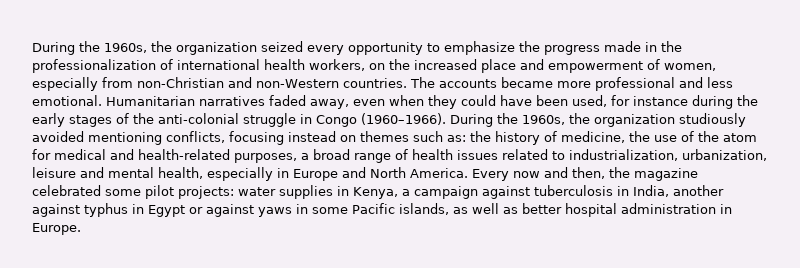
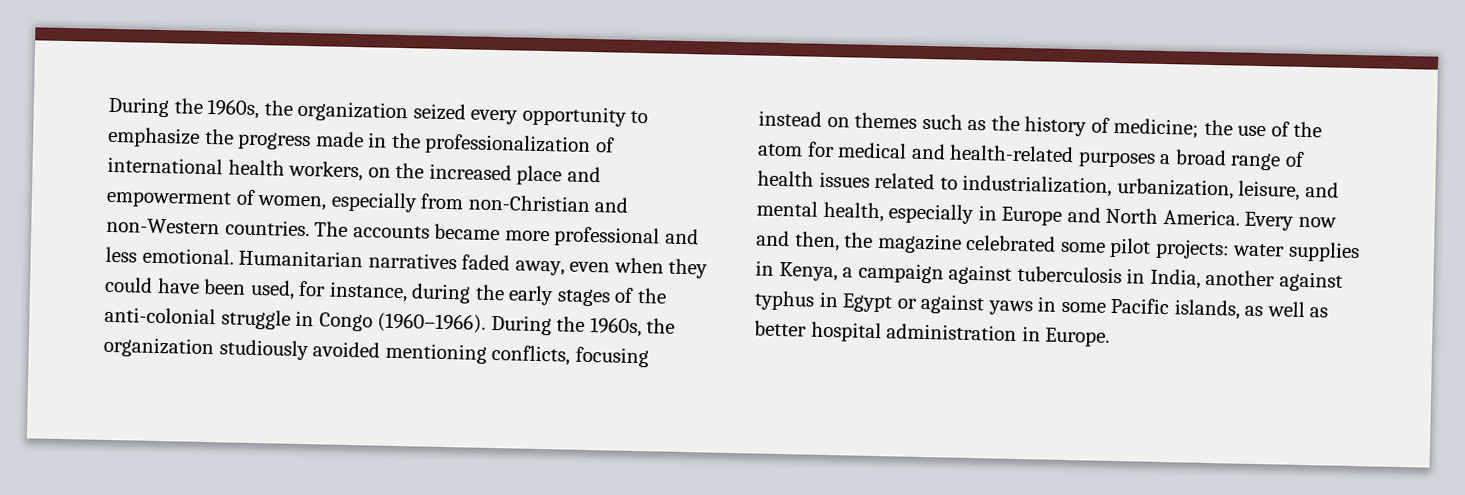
- Humanitarian narratives faded away, even when they could have been used, for instance during the early stages of the anti-colonial struggle in Congo (1960–1966).
+ Humanitarian narratives faded away, even when they could have been used, for instance, during the early stages of the anti-colonial struggle in Congo (1960–1966).
- During the 1960s, the organization studiously avoided mentioning conflicts, focusing instead on themes such as: the history of medicine, the use of the atom for medical and health-related purposes, a broad range of health issues related to industrialization, urbanization, leisure and mental health, especially in Europe and North America.
+ During the 1960s, the organization studiously avoided mentioning conflicts, focusing instead on themes such as the history of medicine; the use of the atom for medical and health-related purposes a broad range of health issues related to industrialization, urbanization, leisure, and mental health, especially in Europe and North America.

